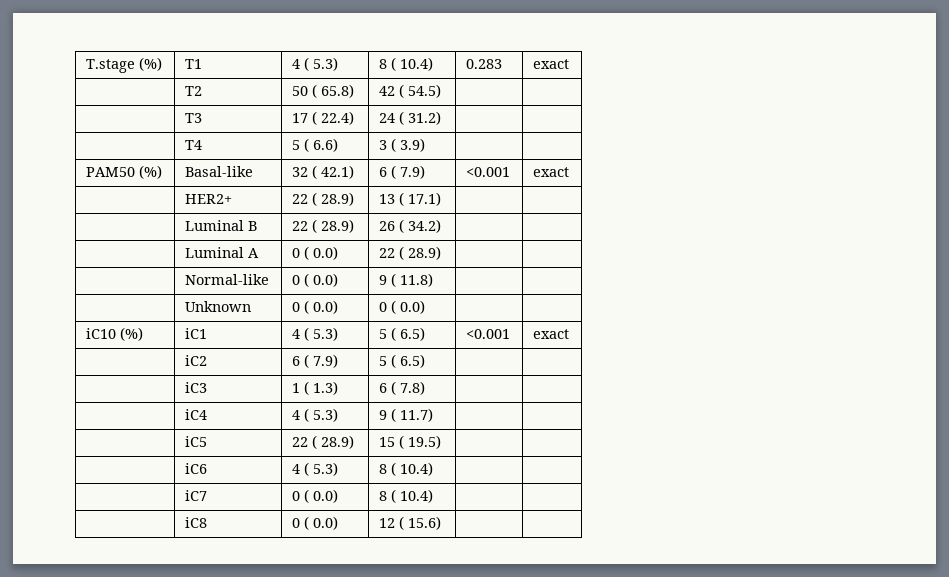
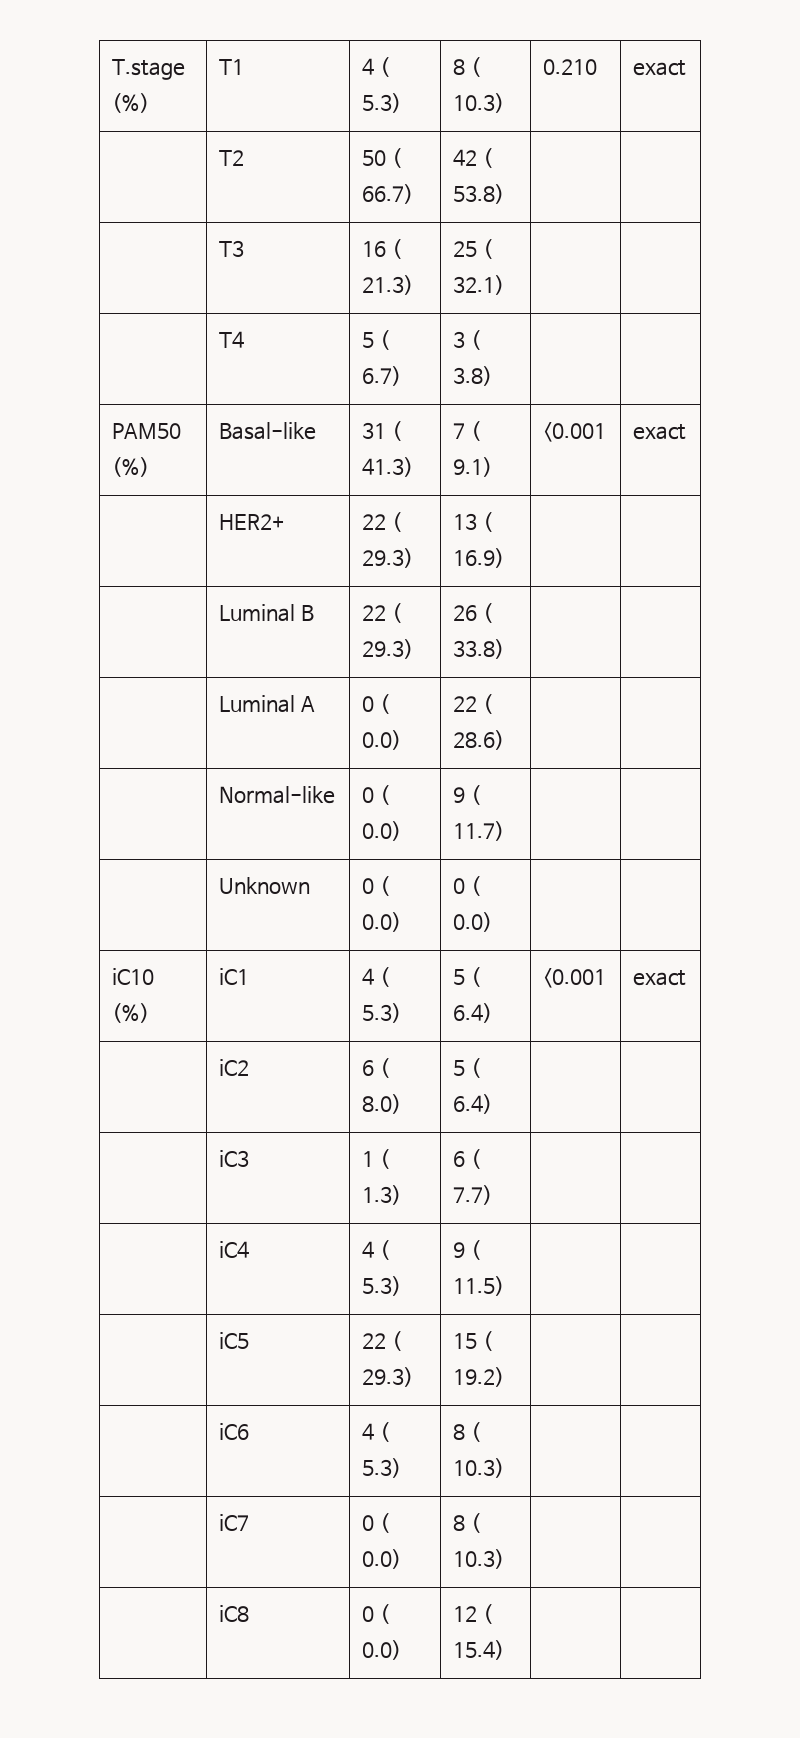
- T.stage (%) | T1 | 4 ( 5.3) | 8 ( 10.4) | 0.283 | exact
+ T.stage (%) | T1 | 4 ( 5.3) | 8 ( 10.3) | 0.210 | exact
- | T2 | 50 ( 65.8) | 42 ( 54.5) | |
+ | T2 | 50 ( 66.7) | 42 ( 53.8) | |
- | T3 | 17 ( 22.4) | 24 ( 31.2) | |
+ | T3 | 16 ( 21.3) | 25 ( 32.1) | |
- | T4 | 5 ( 6.6) | 3 ( 3.9) | |
+ | T4 | 5 ( 6.7) | 3 ( 3.8) | |
- PAM50 (%) | Basal-like | 32 ( 42.1) | 6 ( 7.9) | <0.001 | exact
+ PAM50 (%) | Basal-like | 31 ( 41.3) | 7 ( 9.1) | <0.001 | exact
- | HER2+ | 22 ( 28.9) | 13 ( 17.1) | |
+ | HER2+ | 22 ( 29.3) | 13 ( 16.9) | |
- | Luminal B | 22 ( 28.9) | 26 ( 34.2) | |
+ | Luminal B | 22 ( 29.3) | 26 ( 33.8) | |
- | Luminal A | 0 ( 0.0) | 22 ( 28.9) | |
+ | Luminal A | 0 ( 0.0) | 22 ( 28.6) | |
- | Normal-like | 0 ( 0.0) | 9 ( 11.8) | |
+ | Normal-like | 0 ( 0.0) | 9 ( 11.7) | |
- iC10 (%) | iC1 | 4 ( 5.3) | 5 ( 6.5) | <0.001 | exact
+ iC10 (%) | iC1 | 4 ( 5.3) | 5 ( 6.4) | <0.001 | exact
- | iC2 | 6 ( 7.9) | 5 ( 6.5) | |
+ | iC2 | 6 ( 8.0) | 5 ( 6.4) | |
- | iC3 | 1 ( 1.3) | 6 ( 7.8) | |
+ | iC3 | 1 ( 1.3) | 6 ( 7.7) | |
- | iC4 | 4 ( 5.3) | 9 ( 11.7) | |
+ | iC4 | 4 ( 5.3) | 9 ( 11.5) | |
- | iC5 | 22 ( 28.9) | 15 ( 19.5) | |
+ | iC5 | 22 ( 29.3) | 15 ( 19.2) | |
- | iC6 | 4 ( 5.3) | 8 ( 10.4) | |
+ | iC6 | 4 ( 5.3) | 8 ( 10.3) | |
- | iC7 | 0 ( 0.0) | 8 ( 10.4) | |
+ | iC7 | 0 ( 0.0) | 8 ( 10.3) | |
- | iC8 | 0 ( 0.0) | 12 ( 15.6) | |
+ | iC8 | 0 ( 0.0) | 12 ( 15.4) | |

